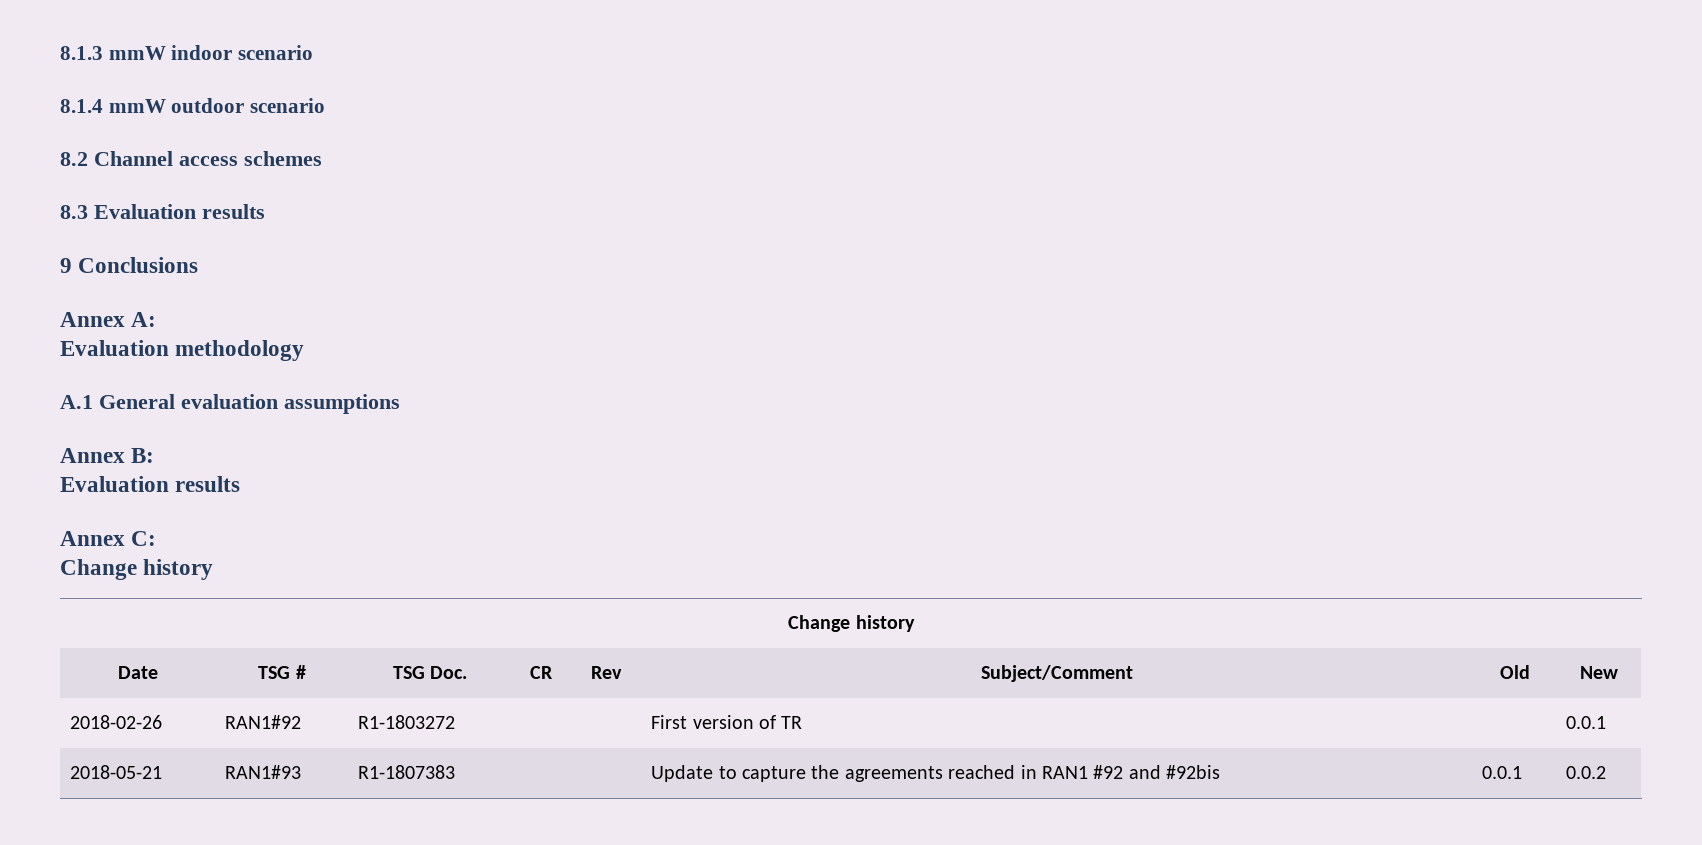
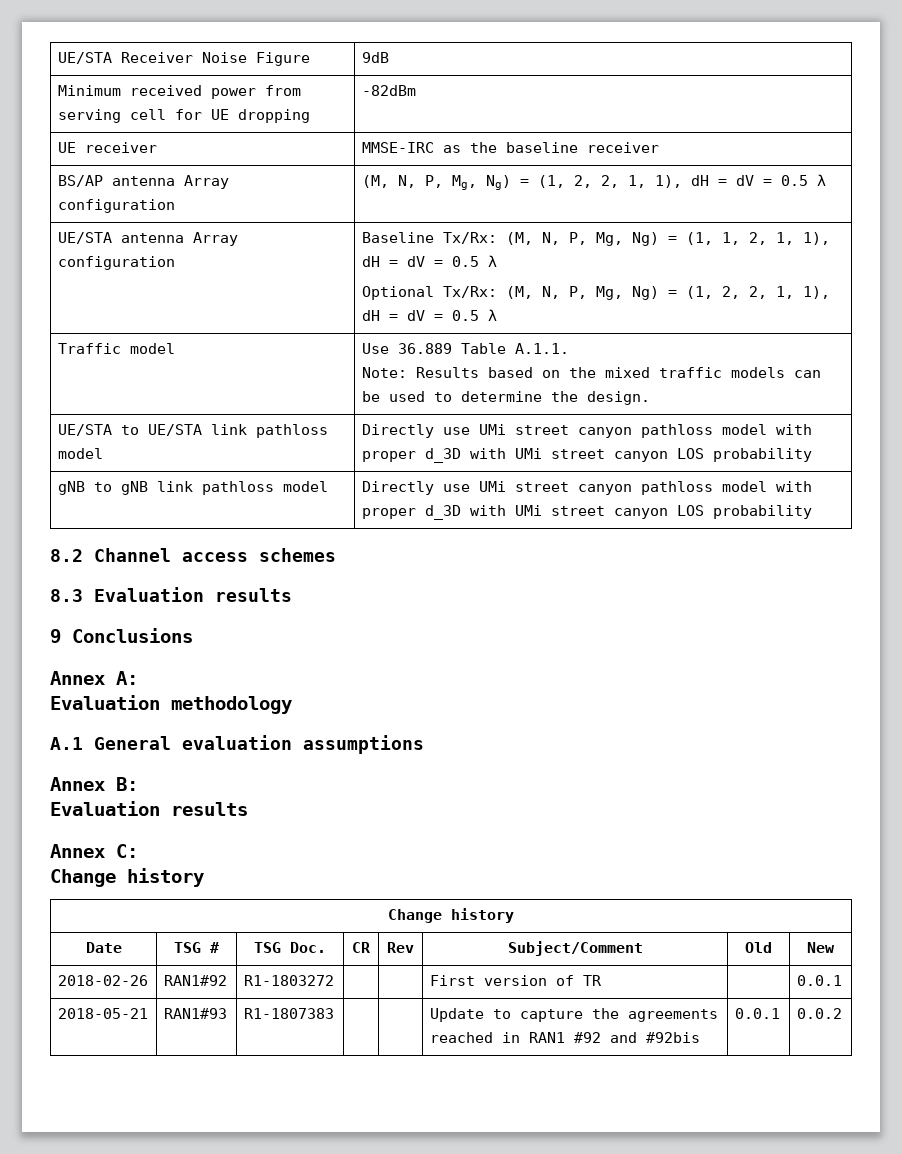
- 8.1.3 mmW indoor scenario
- 8.1.4 mmW outdoor scenario
+ UE/STA Receiver Noise Figure | 9dB
+ Minimum received power from serving cell for UE dropping | -82dBm
+ UE receiver | MMSE-IRC as the baseline receiver
+ BS/AP antenna Array configuration | (M, N, P, Mg, Ng) = (1, 2, 2, 1, 1), dH = dV = 0.5 λ
+ UE/STA antenna Array configuration | Baseline Tx/Rx: (M, N, P, Mg, Ng) = (1, 1, 2, 1, 1), dH = dV = 0.5 λ
+ Optional Tx/Rx: (M, N, P, Mg, Ng) = (1, 2, 2, 1, 1), dH = dV = 0.5 λ
+ Traffic model | Use 36.889 Table A.1.1.
+ Note: Results based on the mixed traffic models can be used to determine the design.
+ UE/STA to UE/STA link pathloss model | Directly use UMi street canyon pathloss model with proper d_3D with UMi street canyon LOS probability
+ gNB to gNB link pathloss model | Directly use UMi street canyon pathloss model with proper d_3D with UMi street canyon LOS probability

